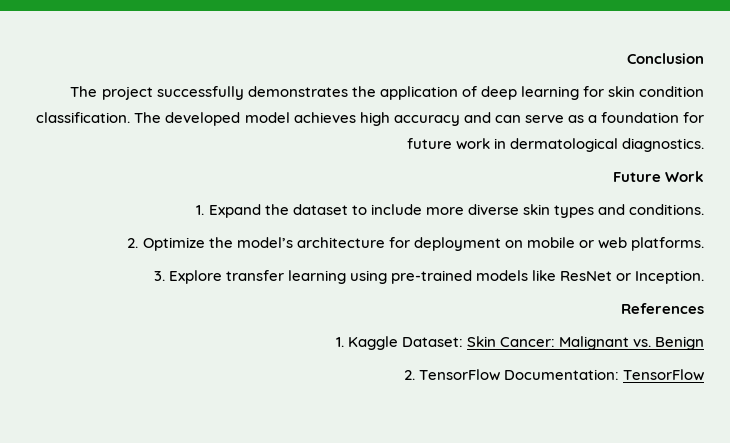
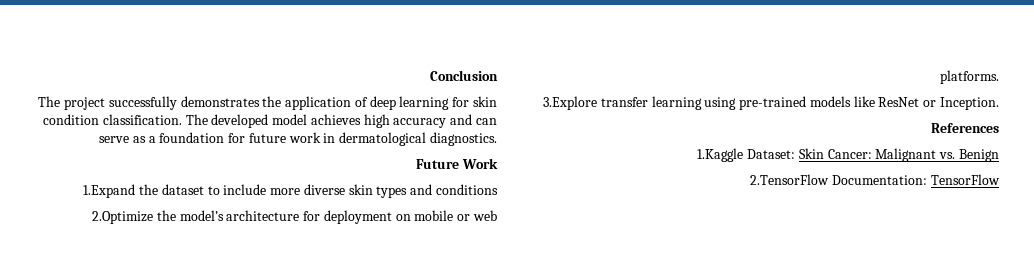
- 1. Expand the dataset to include more diverse skin types and conditions.
- 2. Optimize the model’s architecture for deployment on mobile or web platforms.
+ 1.Expand the dataset to include more diverse skin types and conditions
+ 2.Optimize the model’s architecture for deployment on mobile or web platforms.
- 3. Explore transfer learning using pre-trained models like ResNet or Inception.
+ 3.Explore transfer learning using pre-trained models like ResNet or Inception.
- 1. Kaggle Dataset: Skin Cancer: Malignant vs. Benign
+ 1.Kaggle Dataset: Skin Cancer: Malignant vs. Benign
- 2. TensorFlow Documentation: TensorFlow
+ 2.TensorFlow Documentation: TensorFlow

